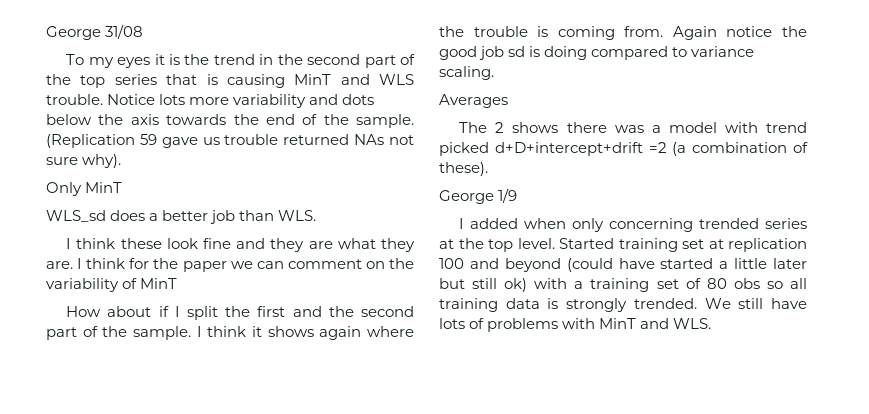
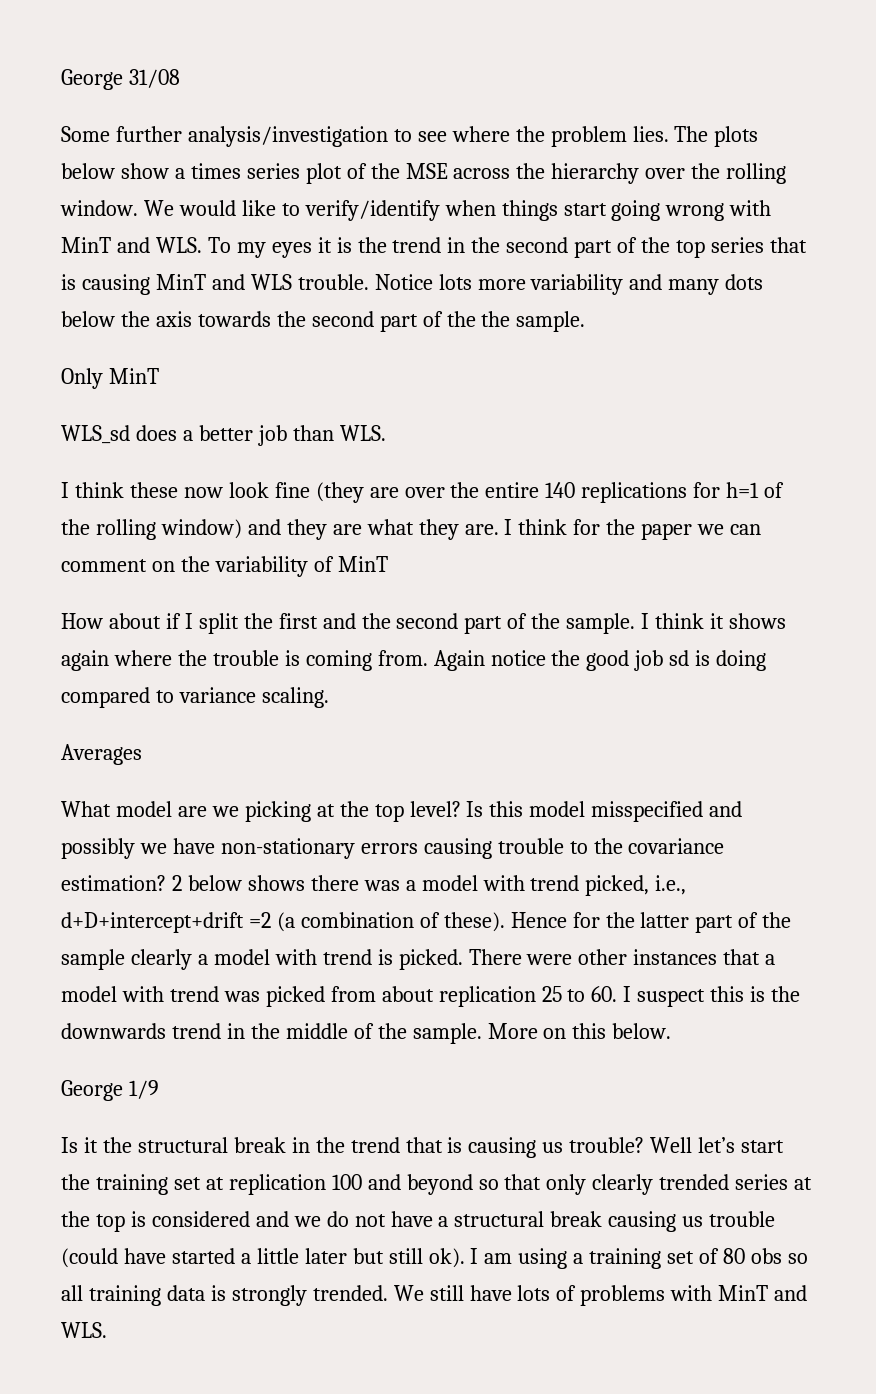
- To my eyes it is the trend in the second part of the top series that is causing MinT and WLS trouble.
+ Some further analysis/investigation to see where the problem lies. The plots below show a times series plot of the MSE across the hierarchy over the rolling window. We would like to verify/identify when things start going wrong with MinT and WLS. To my eyes it is the trend in the second part of the top series that is causing MinT and WLS trouble.
- Notice lots more variability and dots below the axis towards the end of the sample. (Replication 59 gave us trouble returned NAs not sure why).
+ Notice lots more variability and many dots below the axis towards the second part of the the sample.
- I think these look fine and they are what they are.
+ I think these now look fine (they are over the entire 140 replications for h=1 of the rolling window) and they are what they are.
- The 2 shows there was a model with trend picked d+D+intercept+drift =2 (a combination of these).
+ What model are we picking at the top level? Is this model misspecified and possibly we have non-stationary errors causing trouble to the covariance estimation? 2 below shows there was a model with trend picked, i.e., d+D+intercept+drift =2 (a combination of these). Hence for the latter part of the sample clearly a model with trend is picked. There were other instances that a model with trend was picked from about replication 25 to 60. I suspect this is the downwards trend in the middle of the sample. More on this below.
  George 1/9
- I added when only concerning trended series at the top level. Started training set at replication 100 and beyond (could have started a little later but still ok) with a training set of 80 obs so all training data is strongly trended.
+ Is it the structural break in the trend that is causing us trouble? Well let’s start the training set at replication 100 and beyond so that only clearly trended series at the top is considered and we do not have a structural break causing us trouble (could have started a little later but still ok). I am using a training set of 80 obs so all training data is strongly trended.

